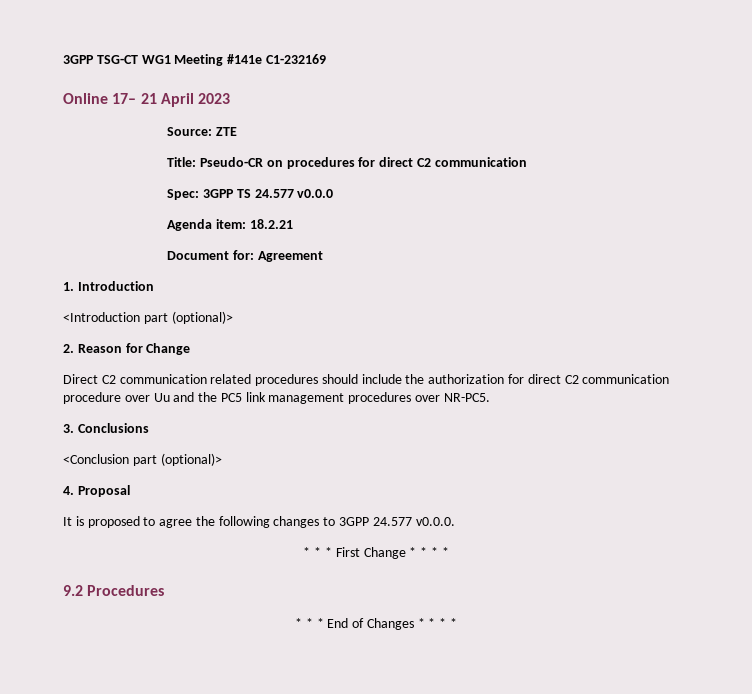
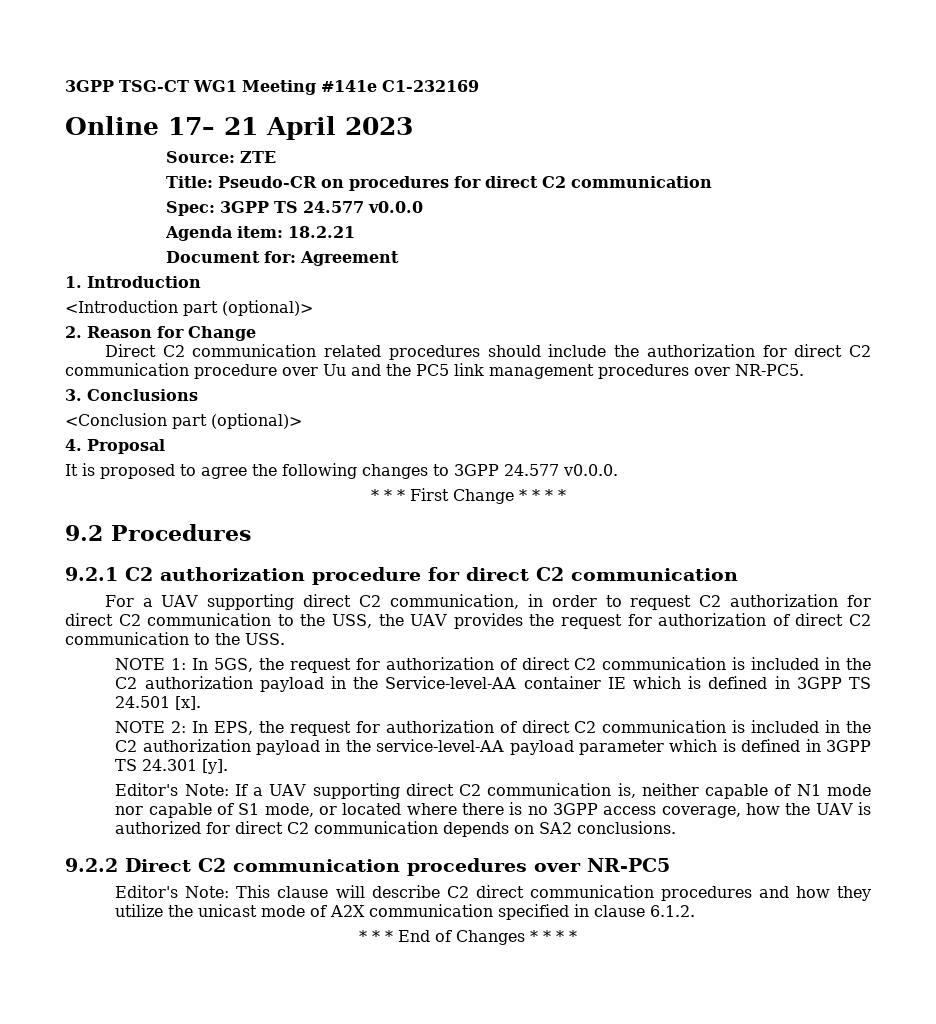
+ 9.2.1 C2 authorization procedure for direct C2 communication
+ For a UAV supporting direct C2 communication, in order to request C2 authorization for direct C2 communication to the USS, the UAV provides the request for authorization of direct C2 communication to the USS.
+ NOTE 1: In 5GS, the request for authorization of direct C2 communication is included in the C2 authorization payload in the Service-level-AA container IE which is defined in 3GPP TS 24.501 [x].
+ NOTE 2: In EPS, the request for authorization of direct C2 communication is included in the C2 authorization payload in the service-level-AA payload parameter which is defined in 3GPP TS 24.301 [y].
+ Editor's Note: If a UAV supporting direct C2 communication is, neither capable of N1 mode nor capable of S1 mode, or located where there is no 3GPP access coverage, how the UAV is authorized for direct C2 communication depends on SA2 conclusions.
+ 9.2.2 Direct C2 communication procedures over NR-PC5
+ Editor's Note: This clause will describe C2 direct communication procedures and how they utilize the unicast mode of A2X communication specified in clause 6.1.2.

